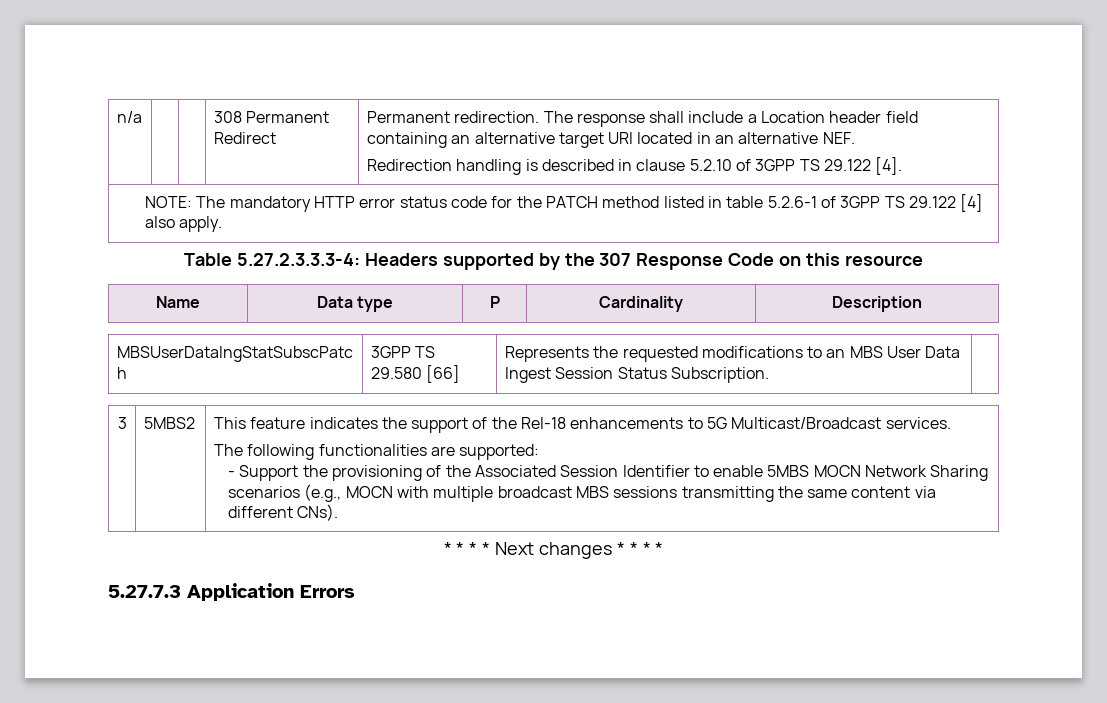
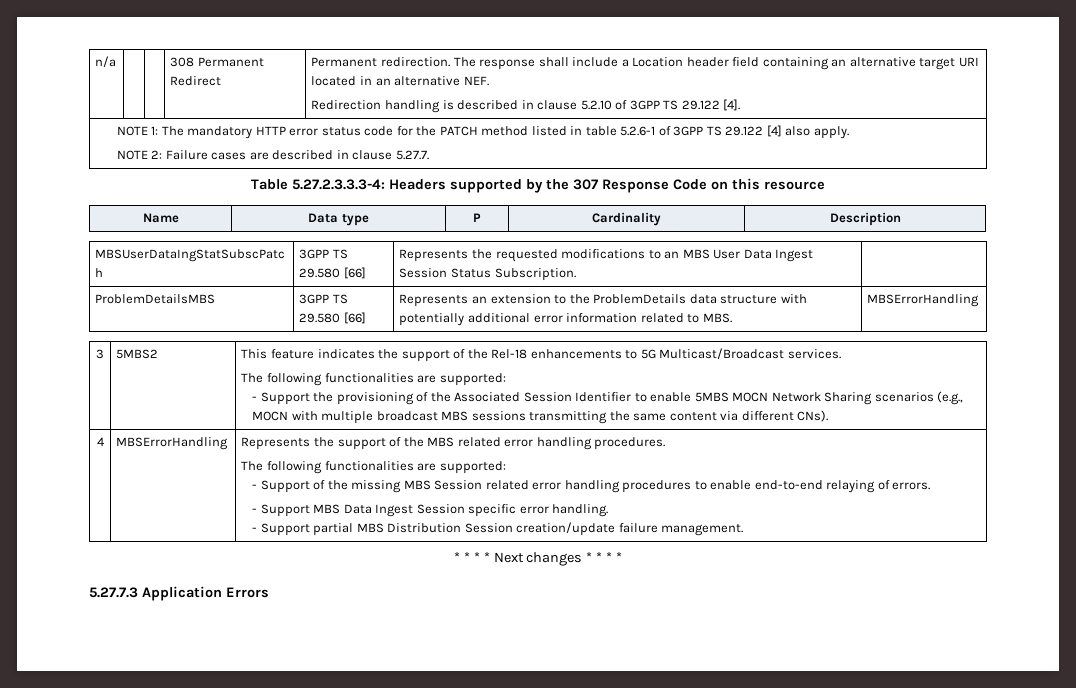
- NOTE: The mandatory HTTP error status code for the PATCH method listed in table 5.2.6-1 of 3GPP TS 29.122 [4] also apply.
+ NOTE 1: The mandatory HTTP error status code for the PATCH method listed in table 5.2.6-1 of 3GPP TS 29.122 [4] also apply.
+ NOTE 2: Failure cases are described in clause 5.27.7.
+ ProblemDetailsMBS | 3GPP TS 29.580 [66] | Represents an extension to the ProblemDetails data structure with potentially additional error information related to MBS. | MBSErrorHandling
+ 4 | MBSErrorHandling | Represents the support of the MBS related error handling procedures.
+ The following functionalities are supported:
+ - Support of the missing MBS Session related error handling procedures to enable end-to-end relaying of errors.
+ - Support MBS Data Ingest Session specific error handling.
+ - Support partial MBS Distribution Session creation/update failure management.

